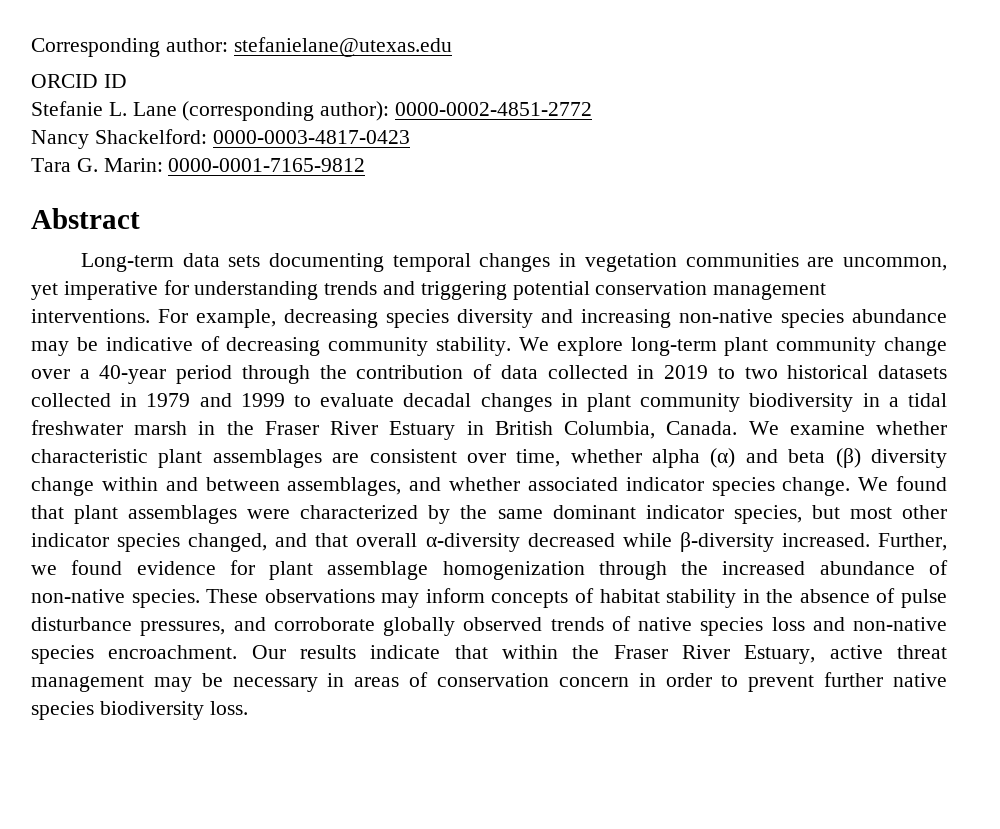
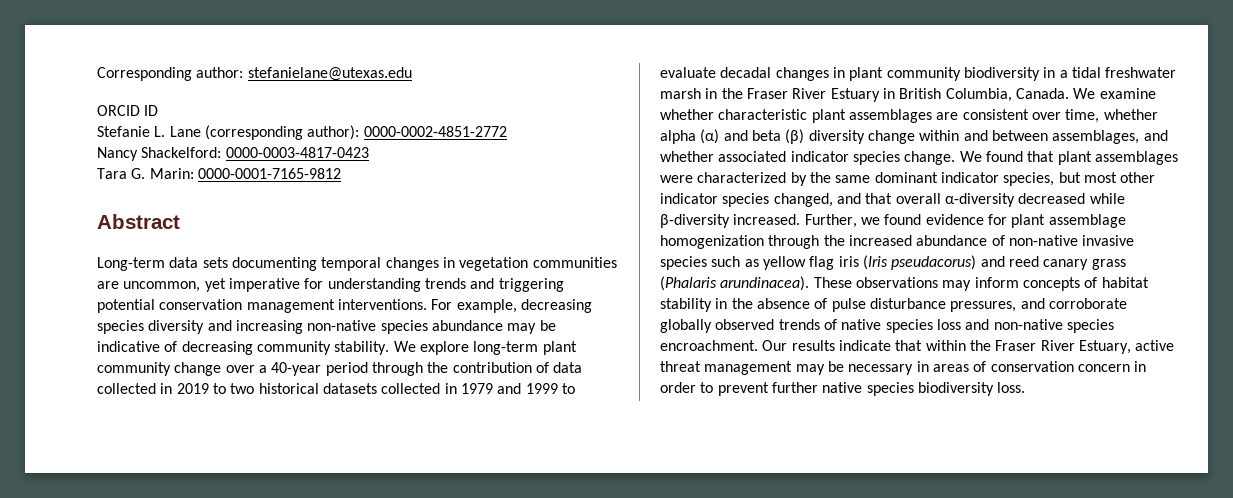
- Further, we found evidence for plant assemblage homogenization through the increased abundance of non-native species.
+ Further, we found evidence for plant assemblage homogenization through the increased abundance of non-native invasive species such as yellow flag iris (Iris pseudacorus) and reed canary grass (Phalaris arundinacea).

